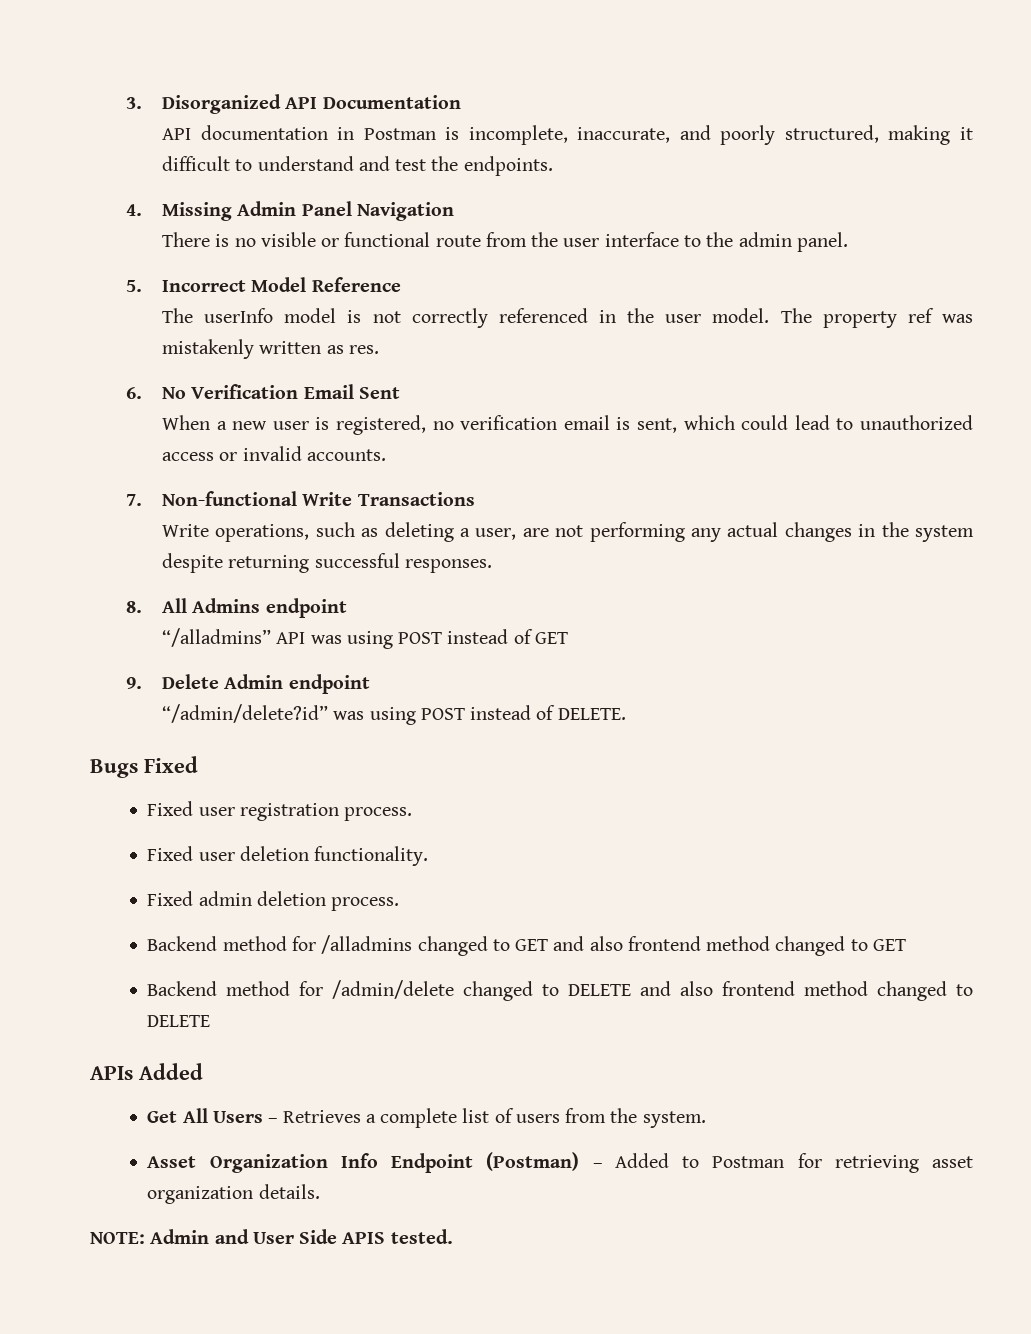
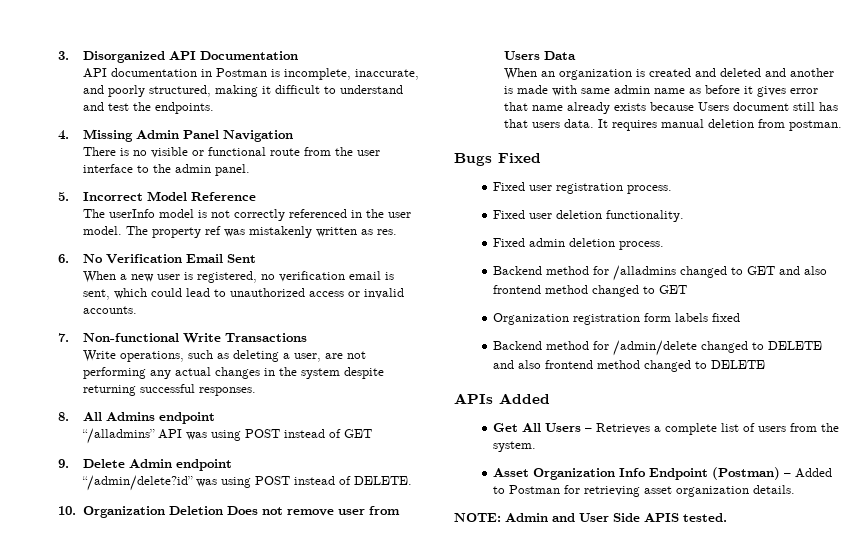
+ 10. Organization Deletion Does not remove user from Users Data
+ When an organization is created and deleted and another is made with same admin name as before it gives error that name already exists because Users document still has that users data. It requires manual deletion from postman.
+ Organization registration form labels fixed

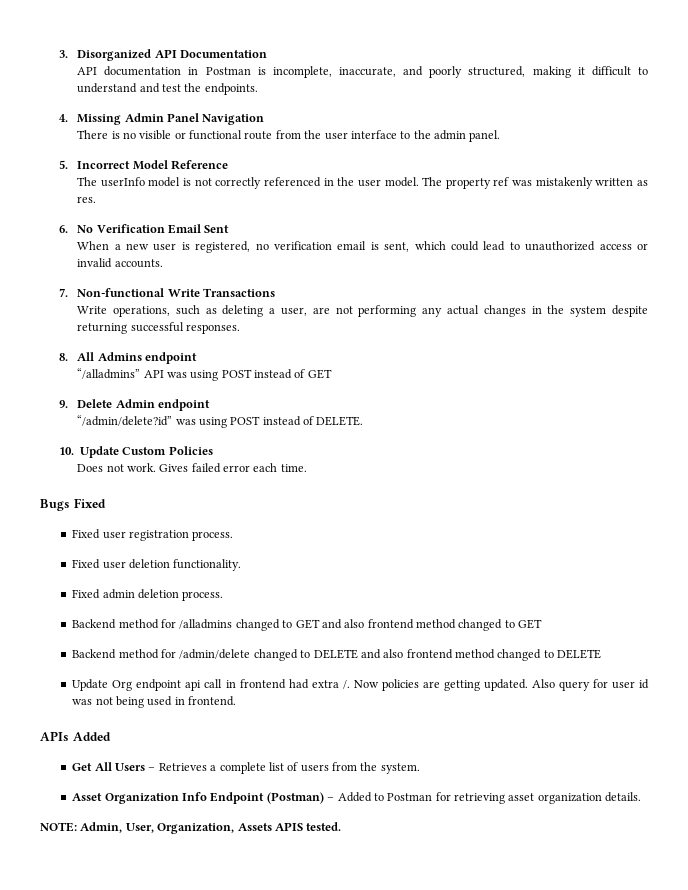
- 10. Organization Deletion Does not remove user from Users Data
- When an organization is created and deleted and another is made with same admin name as before it gives error that name already exists because Users document still has that users data. It requires manual deletion from postman.
+ 10. Update Custom Policies
+ Does not work. Gives failed error each time.
- Organization registration form labels fixed
+ Update Org endpoint api call in frontend had extra /. Now policies are getting updated. Also query for user id was not being used in frontend.
- NOTE: Admin and User Side APIS tested.
+ NOTE: Admin, User, Organization, Assets APIS tested.

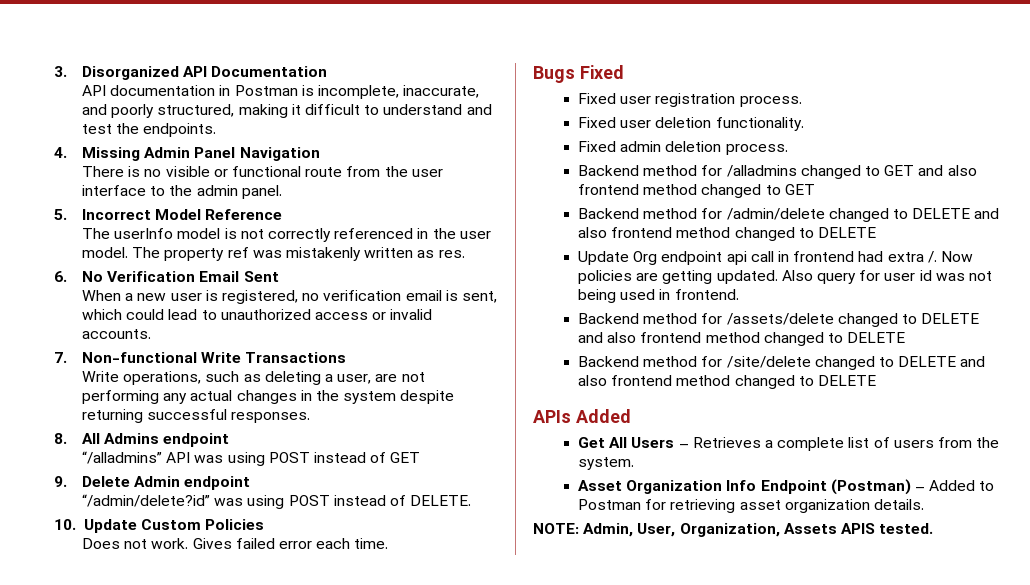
+ Backend method for /assets/delete changed to DELETE and also frontend method changed to DELETE
+ Backend method for /site/delete changed to DELETE and also frontend method changed to DELETE

